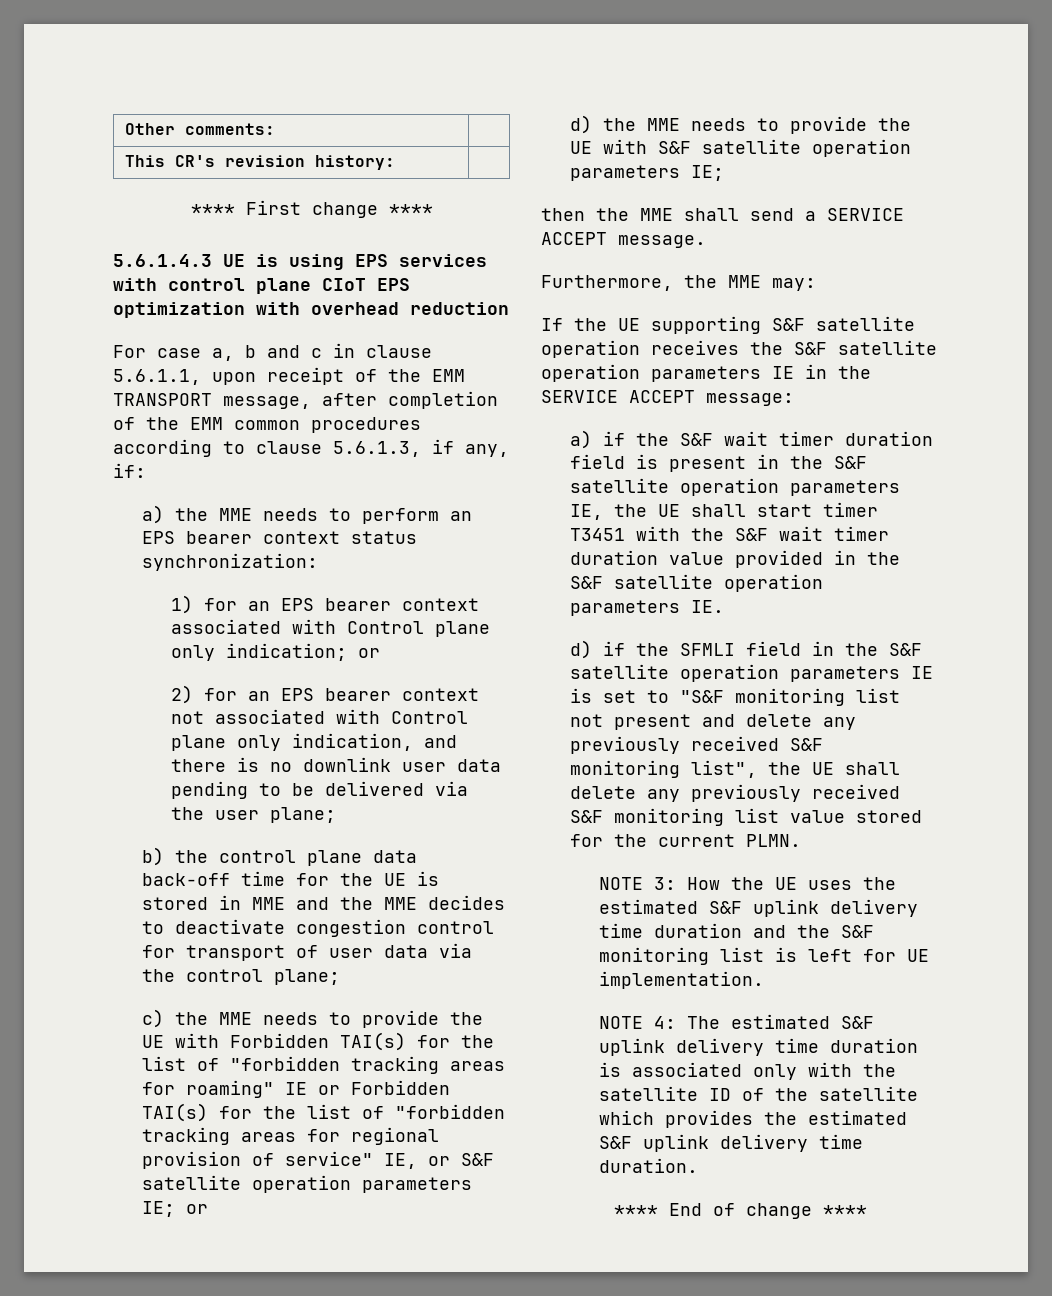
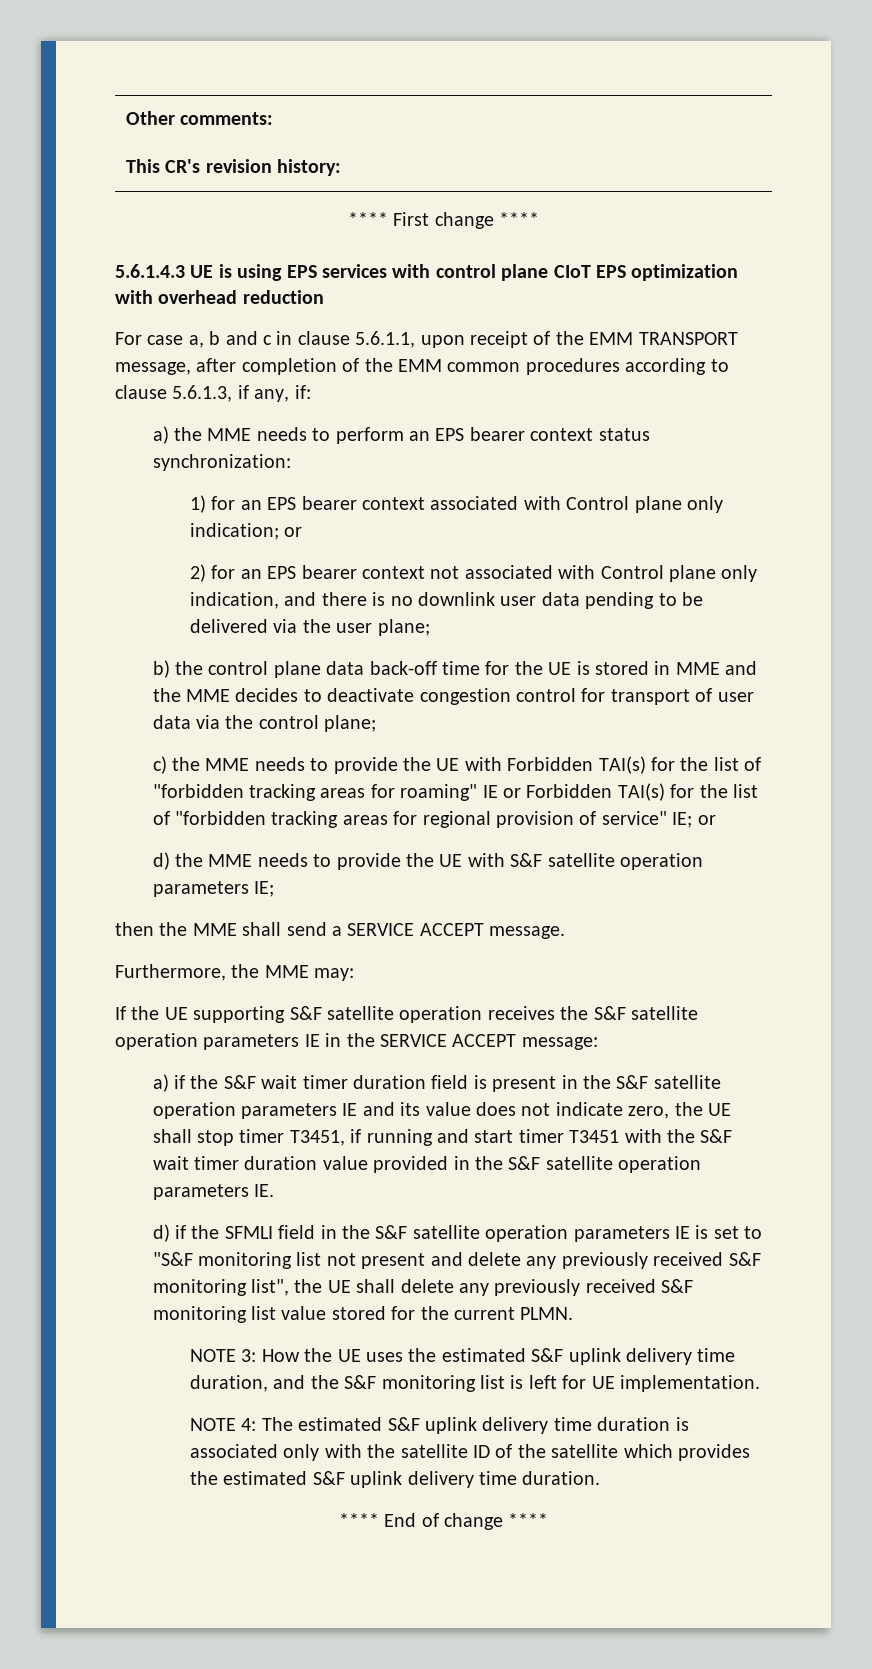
- c) the MME needs to provide the UE with Forbidden TAI(s) for the list of "forbidden tracking areas for roaming" IE or Forbidden TAI(s) for the list of "forbidden tracking areas for regional provision of service" IE, or S&F satellite operation parameters IE; or
+ c) the MME needs to provide the UE with Forbidden TAI(s) for the list of "forbidden tracking areas for roaming" IE or Forbidden TAI(s) for the list of "forbidden tracking areas for regional provision of service" IE; or
- a) if the S&F wait timer duration field is present in the S&F satellite operation parameters IE, the UE shall start timer T3451 with the S&F wait timer duration value provided in the S&F satellite operation parameters IE.
+ a) if the S&F wait timer duration field is present in the S&F satellite operation parameters IE and its value does not indicate zero, the UE shall stop timer T3451, if running and start timer T3451 with the S&F wait timer duration value provided in the S&F satellite operation parameters IE.
- NOTE 3: How the UE uses the estimated S&F uplink delivery time duration and the S&F monitoring list is left for UE implementation.
+ NOTE 3: How the UE uses the estimated S&F uplink delivery time duration, and the S&F monitoring list is left for UE implementation.

